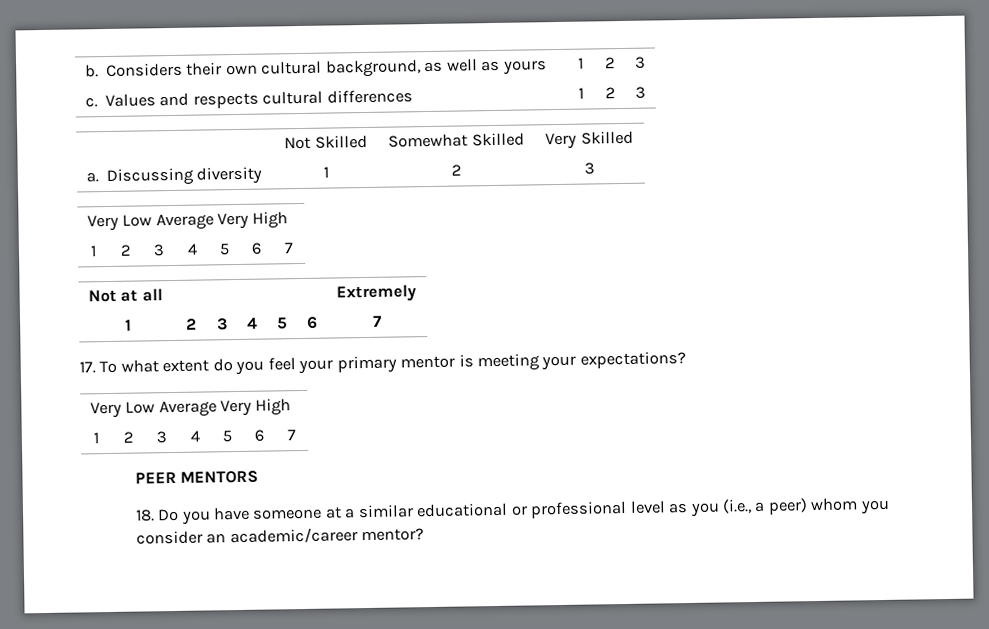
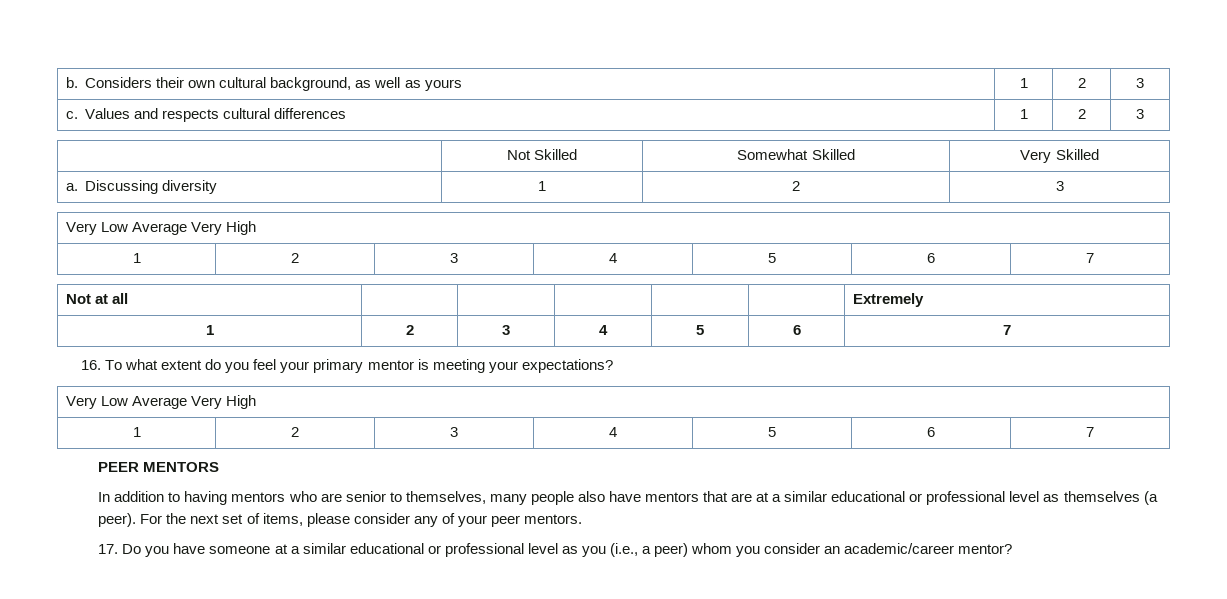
- 17. To what extent do you feel your primary mentor is meeting your expectations?
+ 16. To what extent do you feel your primary mentor is meeting your expectations?
- 18. Do you have someone at a similar educational or professional level as you (i.e., a peer) whom you consider an academic/career mentor?
+ In addition to having mentors who are senior to themselves, many people also have mentors that are at a similar educational or professional level as themselves (a peer). For the next set of items, please consider any of your peer mentors.
+ 17. Do you have someone at a similar educational or professional level as you (i.e., a peer) whom you consider an academic/career mentor?

